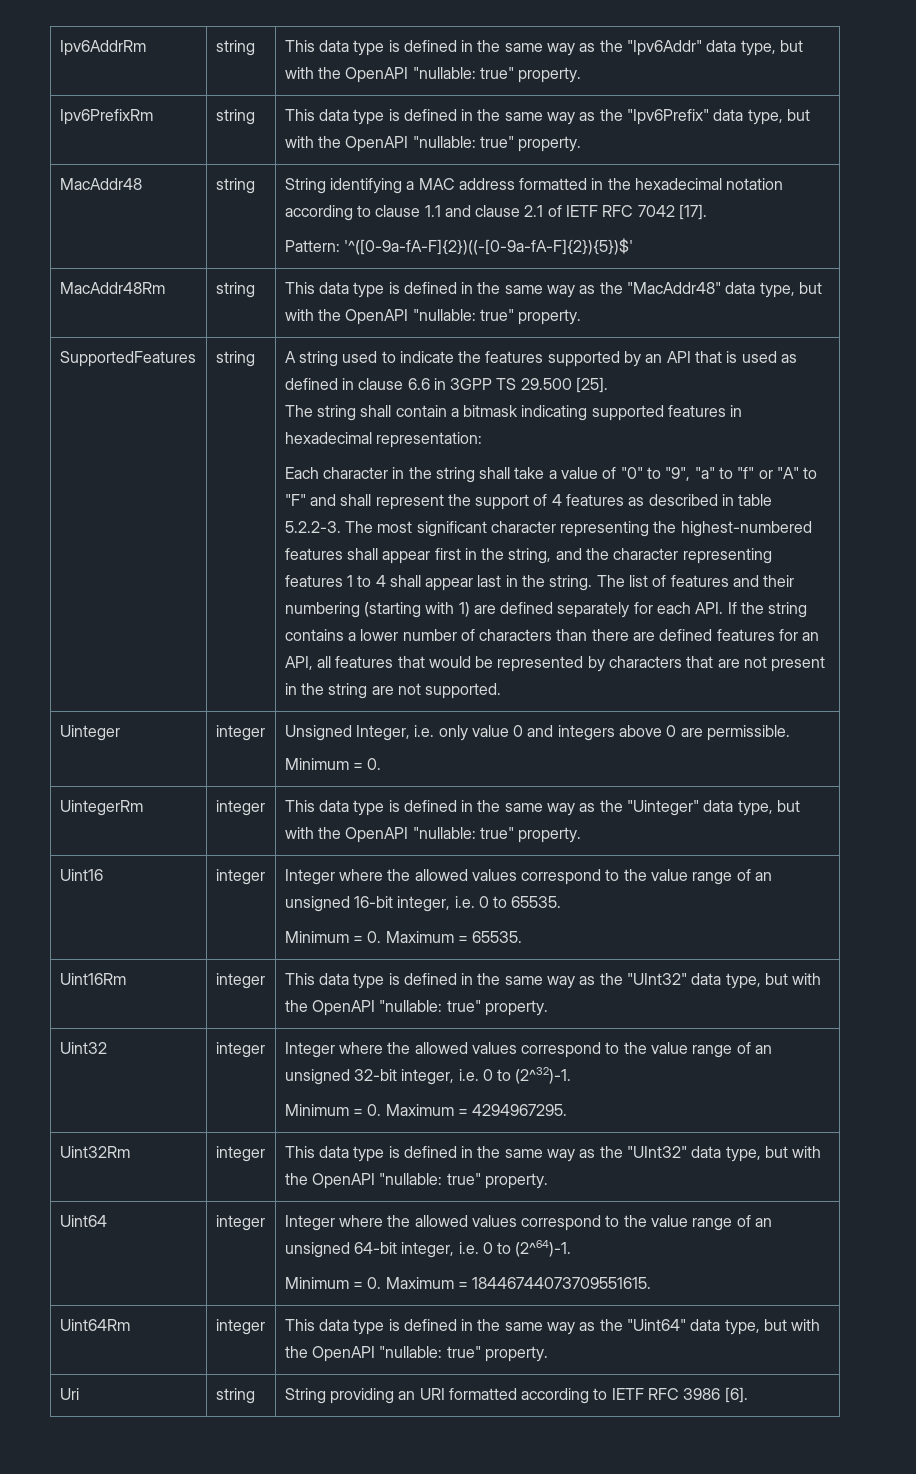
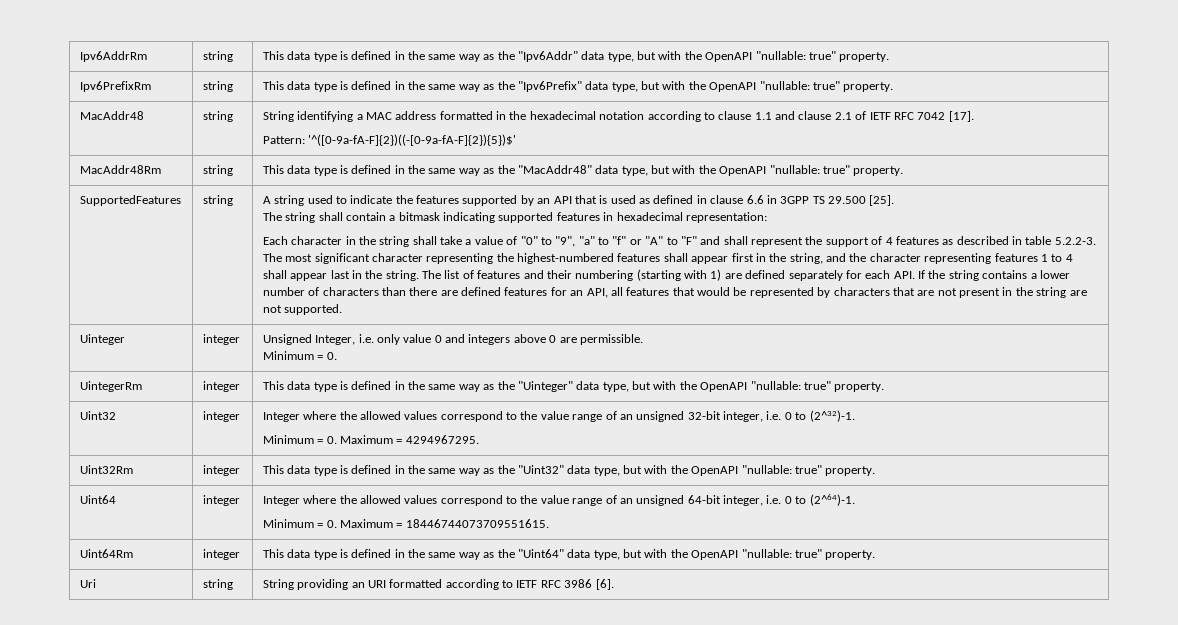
- Uint16 | integer | Integer where the allowed values correspond to the value range of an unsigned 16-bit integer, i.e. 0 to 65535.
- Minimum = 0. Maximum = 65535.
- Uint16Rm | integer | This data type is defined in the same way as the "UInt32" data type, but with the OpenAPI "nullable: true" property.
- Uint32Rm | integer | This data type is defined in the same way as the "UInt32" data type, but with the OpenAPI "nullable: true" property.
+ Uint32Rm | integer | This data type is defined in the same way as the "Uint32" data type, but with the OpenAPI "nullable: true" property.

